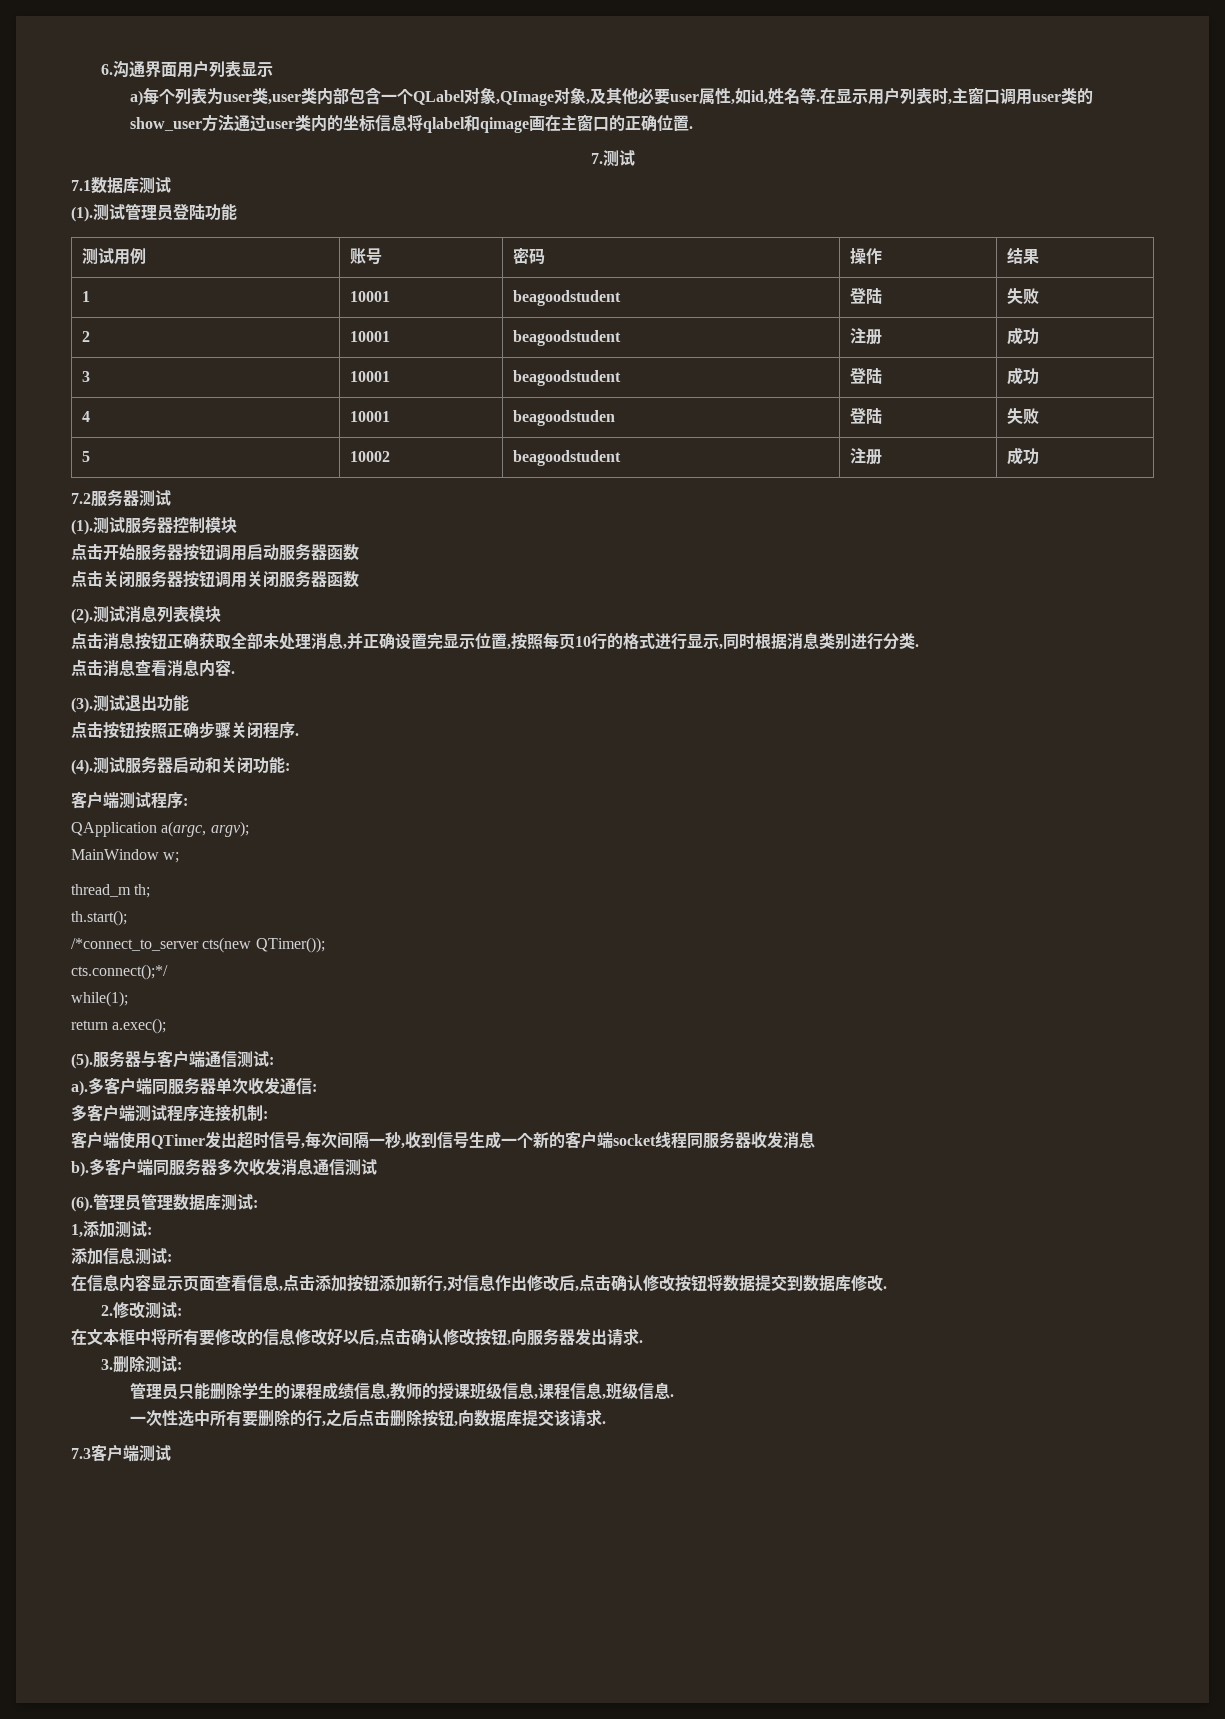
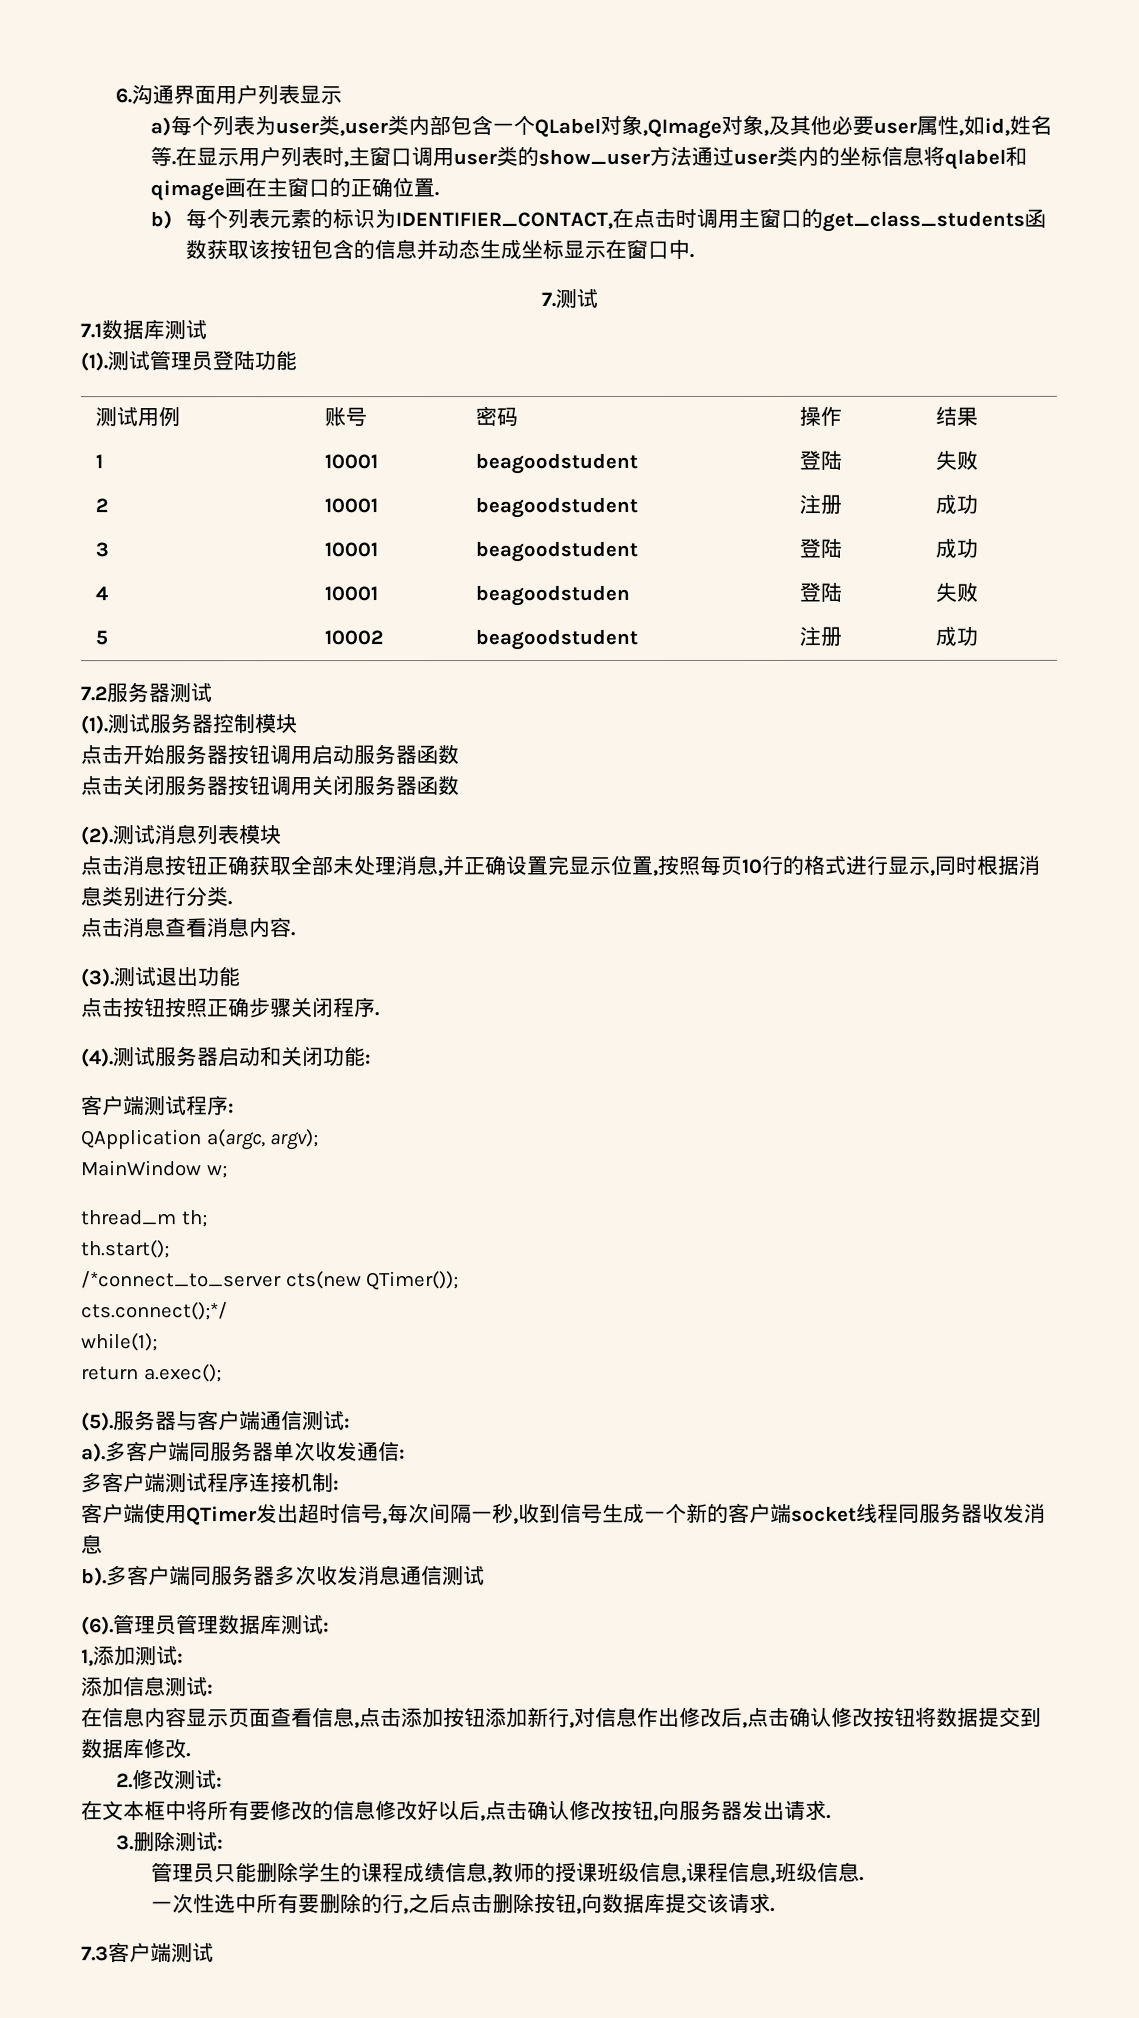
+ b)每个列表元素的标识为IDENTIFIER_CONTACT,在点击时调用主窗口的get_class_students函数获取该按钮包含的信息并动态生成坐标显示在窗口中.

